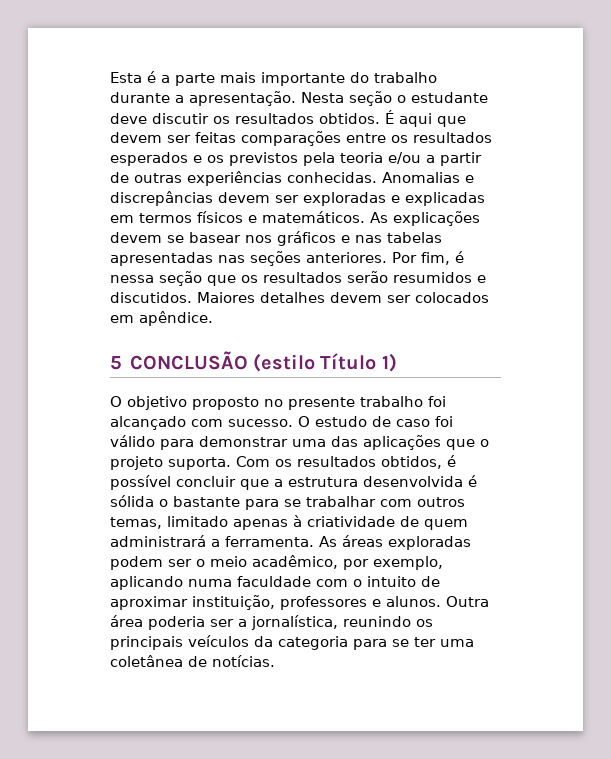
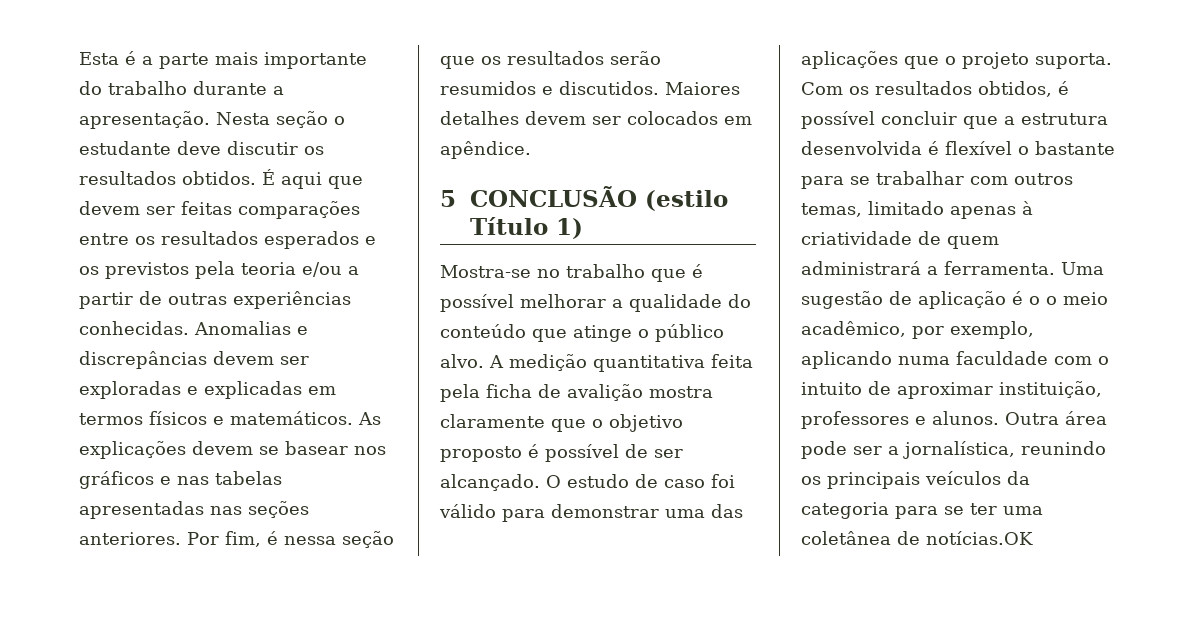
- O objetivo proposto no presente trabalho foi alcançado com sucesso.
+ Mostra-se no trabalho que é possível melhorar a qualidade do conteúdo que atinge o público alvo. A medição quantitativa feita pela ficha de avalição mostra claramente que o objetivo proposto é possível de ser alcançado.
- Com os resultados obtidos, é possível concluir que a estrutura desenvolvida é sólida o bastante para se trabalhar com outros temas, limitado apenas à criatividade de quem administrará a ferramenta.
+ Com os resultados obtidos, é possível concluir que a estrutura desenvolvida é flexível o bastante para se trabalhar com outros temas, limitado apenas à criatividade de quem administrará a ferramenta.
- As áreas exploradas podem ser o meio acadêmico, por exemplo, aplicando numa faculdade com o intuito de aproximar instituição, professores e alunos.
+ Uma sugestão de aplicação é o o meio acadêmico, por exemplo, aplicando numa faculdade com o intuito de aproximar instituição, professores e alunos.
- Outra área poderia ser a jornalística, reunindo os principais veículos da categoria para se ter uma coletânea de notícias.
+ Outra área pode ser a jornalística, reunindo os principais veículos da categoria para se ter uma coletânea de notícias.OK

